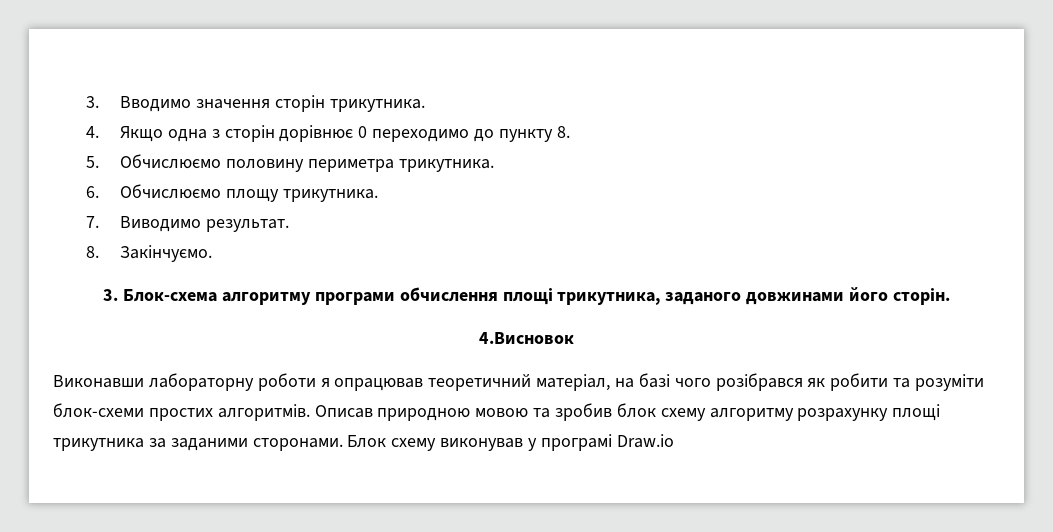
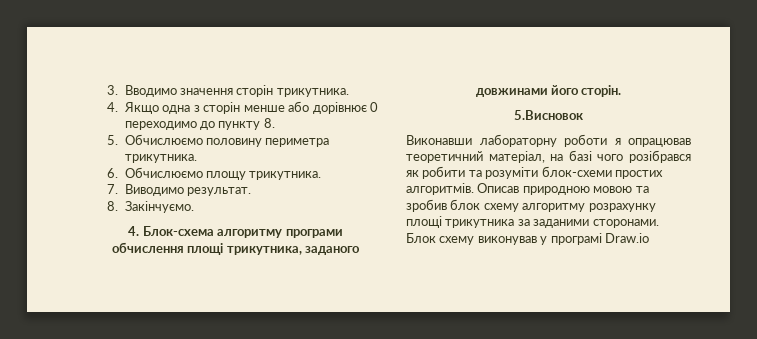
- 4. Якщо одна з сторін дорівнює 0 переходимо до пункту 8.
+ 4. Якщо одна з сторін менше або дорівнює 0 переходимо до пункту 8.
- 3. Блок-схема алгоритму програми обчислення площі трикутника, заданого довжинами його сторін.
+ 4. Блок-схема алгоритму програми обчислення площі трикутника, заданого довжинами його сторін.
- 4.Висновок
+ 5.Висновок

